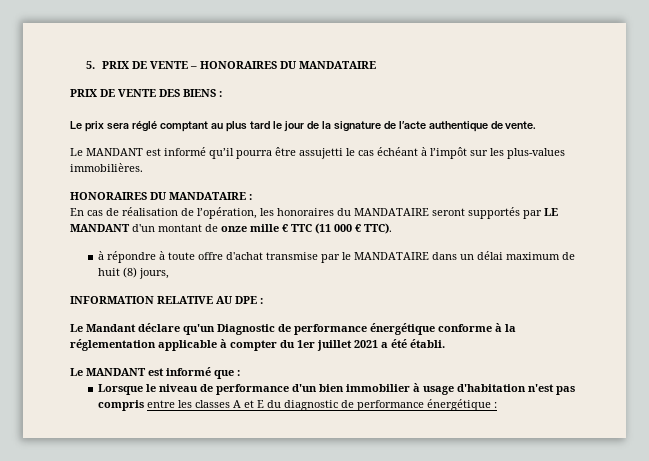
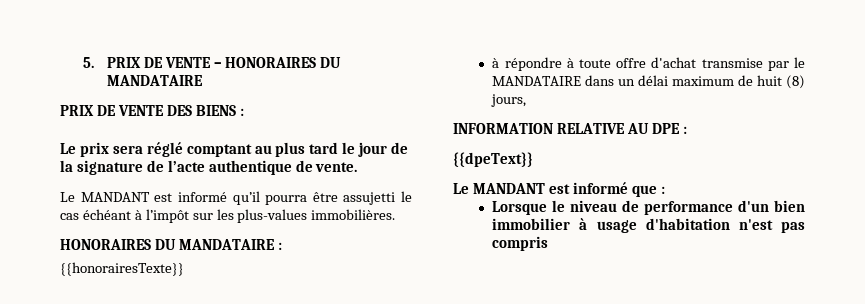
- En cas de réalisation de l’opération, les honoraires du MANDATAIRE seront supportés par LE MANDANT d'un montant de onze mille € TTC (11 000 € TTC).
+ {{honorairesTexte}}
- Le Mandant déclare qu'un Diagnostic de performance énergétique conforme à la réglementation applicable à compter du 1er juillet 2021 a été établi.
+ {{dpeText}}
- Lorsque le niveau de performance d'un bien immobilier à usage d'habitation n'est pas compris entre les classes A et E du diagnostic de performance énergétique :
+ Lorsque le niveau de performance d'un bien immobilier à usage d'habitation n'est pas compris

